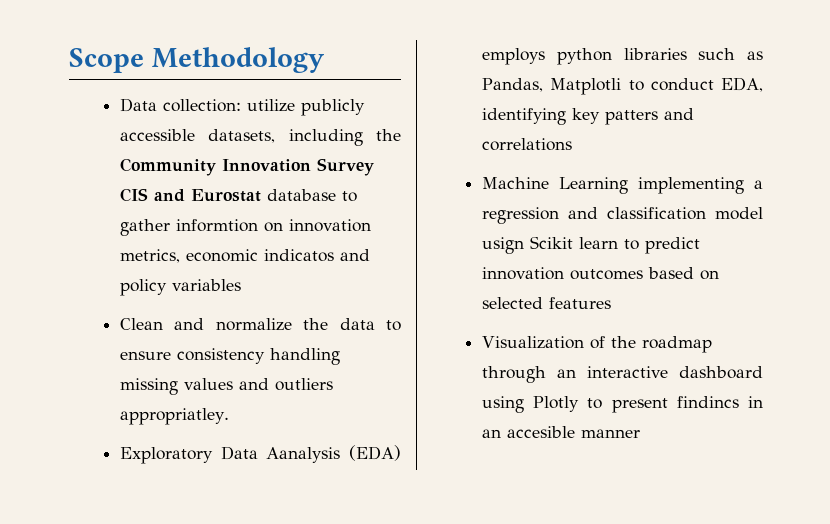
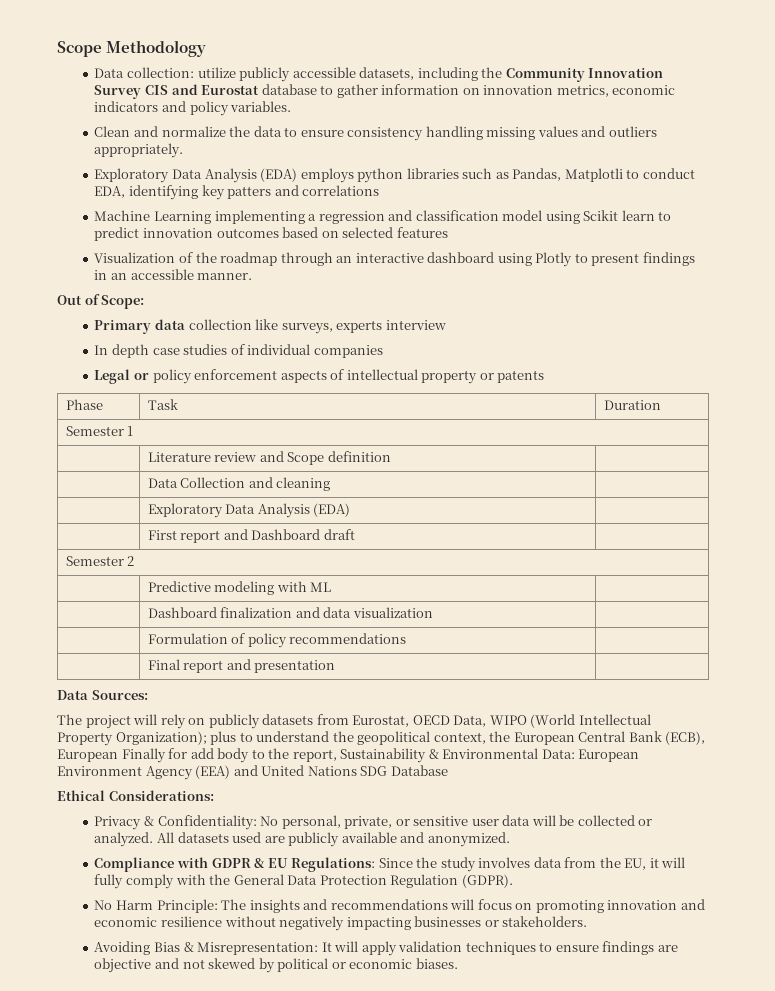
- Data collection: utilize publicly accessible datasets, including the Community Innovation Survey CIS and Eurostat database to gather informtion on innovation metrics, economic indicatos and policy variables
+ Data collection: utilize publicly accessible datasets, including the Community Innovation Survey CIS and Eurostat database to gather information on innovation metrics, economic indicators and policy variables.
- Clean and normalize the data to ensure consistency handling missing values and outliers appropriatley.
- Exploratory Data Aanalysis (EDA) employs python libraries such as Pandas, Matplotli to conduct EDA, identifying key patters and correlations
+ Clean and normalize the data to ensure consistency handling missing values and outliers appropriately.
+ Exploratory Data Analysis (EDA) employs python libraries such as Pandas, Matplotli to conduct EDA, identifying key patters and correlations
- Machine Learning implementing a regression and classification model usign Scikit learn to predict innovation outcomes based on selected features
+ Machine Learning implementing a regression and classification model using Scikit learn to predict innovation outcomes based on selected features
- Visualization of the roadmap through an interactive dashboard using Plotly to present findincs in an accesible manner
+ Visualization of the roadmap through an interactive dashboard using Plotly to present findings in an accessible manner.
+ Out of Scope:
+ Primary data collection like surveys, experts interview
+ In depth case studies of individual companies
+ Legal or policy enforcement aspects of intellectual property or patents
+ Phase | Task | Duration
+ Semester 1
+ | Literature review and Scope definition |
+ | Data Collection and cleaning |
+ | Exploratory Data Analysis (EDA) |
+ | First report and Dashboard draft |
+ Semester 2
+ | Predictive modeling with ML |
+ | Dashboard finalization and data visualization |
+ | Formulation of policy recommendations |
+ | Final report and presentation |
+ Data Sources:
+ The project will rely on publicly datasets from Eurostat, OECD Data, WIPO (World Intellectual Property Organization); plus to understand the geopolitical context, the European Central Bank (ECB), European Finally for add body to the report, Sustainability & Environmental Data: European Environment Agency (EEA) and United Nations SDG Database
+ Ethical Considerations:
+ Privacy & Confidentiality: No personal, private, or sensitive user data will be collected or analyzed. All datasets used are publicly available and anonymized.
+ Compliance with GDPR & EU Regulations: Since the study involves data from the EU, it will fully comply with the General Data Protection Regulation (GDPR).
+ No Harm Principle: The insights and recommendations will focus on promoting innovation and economic resilience without negatively impacting businesses or stakeholders.
+ Avoiding Bias & Misrepresentation: It will apply validation techniques to ensure findings are objective and not skewed by political or economic biases.

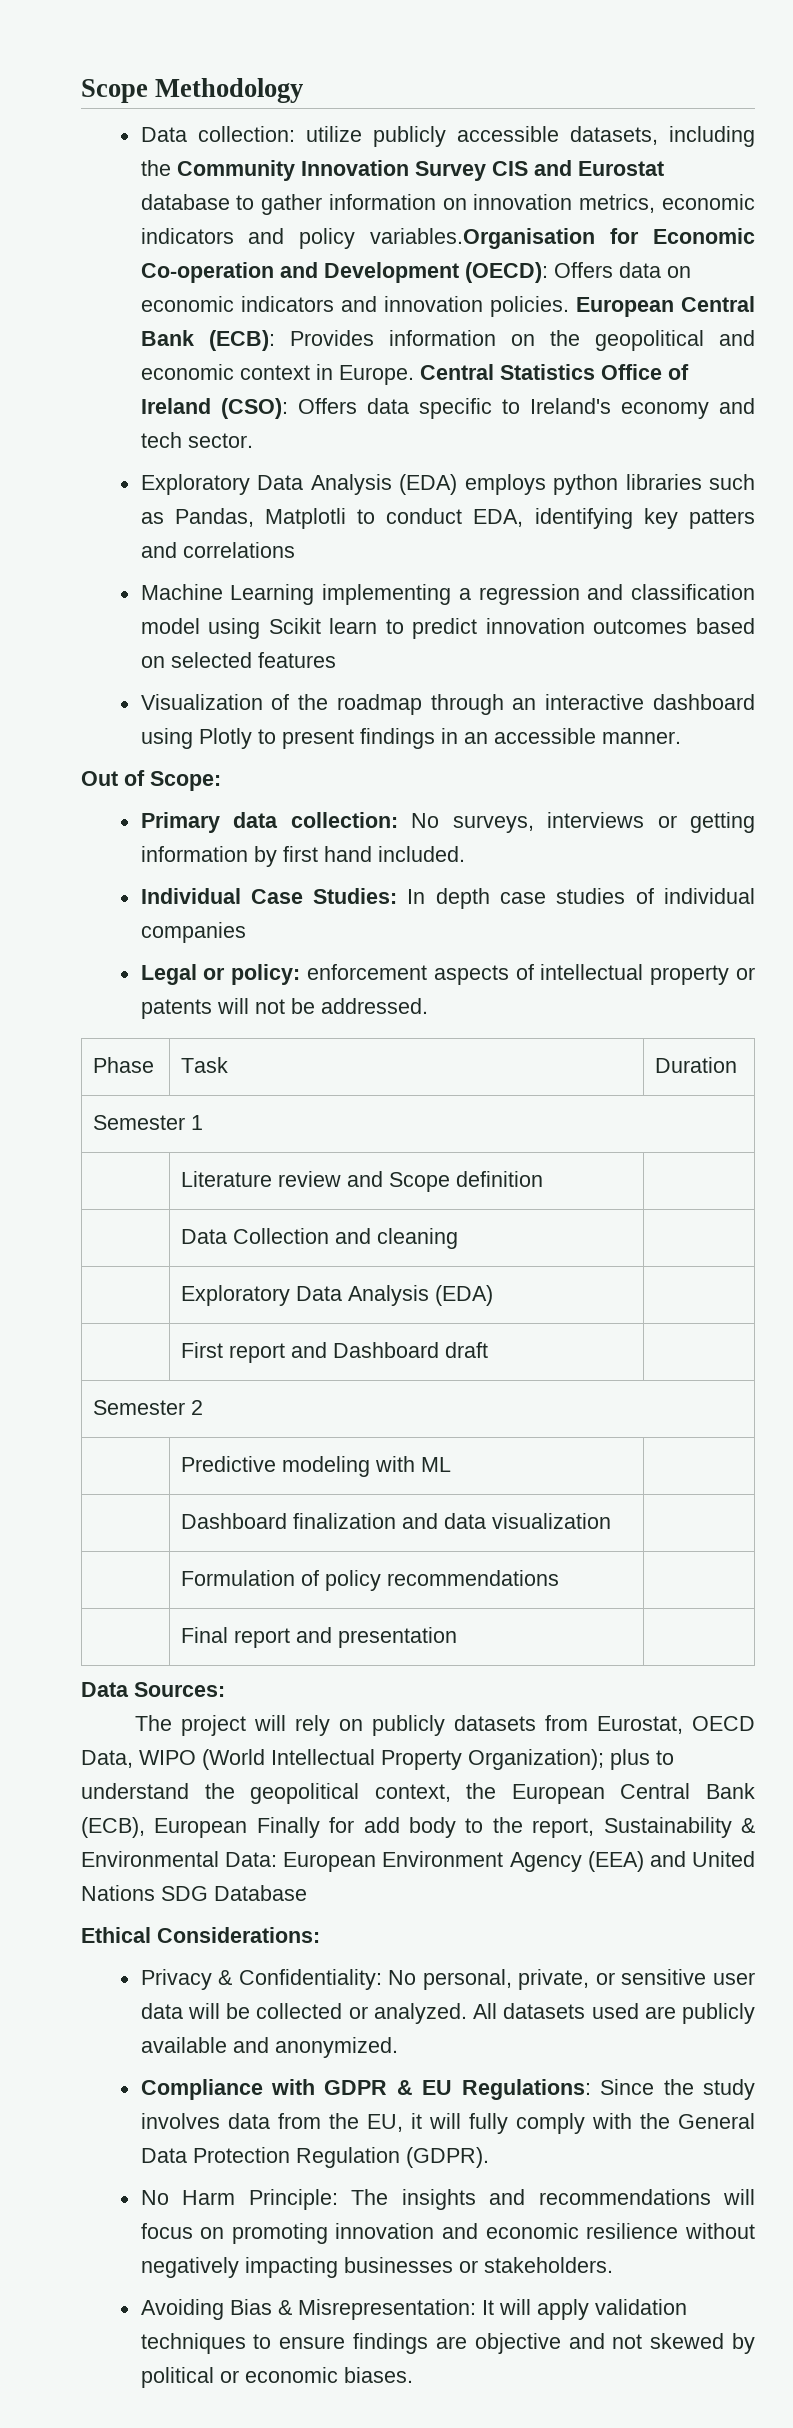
- Data collection: utilize publicly accessible datasets, including the Community Innovation Survey CIS and Eurostat database to gather information on innovation metrics, economic indicators and policy variables.
- Clean and normalize the data to ensure consistency handling missing values and outliers appropriately.
+ Data collection: utilize publicly accessible datasets, including the Community Innovation Survey CIS and Eurostat database to gather information on innovation metrics, economic indicators and policy variables.Organisation for Economic Co-operation and Development (OECD): Offers data on economic indicators and innovation policies. European Central Bank (ECB): Provides information on the geopolitical and economic context in Europe. Central Statistics Office of Ireland (CSO): Offers data specific to Ireland's economy and tech sector.
- Primary data collection like surveys, experts interview
- In depth case studies of individual companies
+ Primary data collection: No surveys, interviews or getting information by first hand included.
+ Individual Case Studies: In depth case studies of individual companies
- Legal or policy enforcement aspects of intellectual property or patents
+ Legal or policy: enforcement aspects of intellectual property or patents will not be addressed.

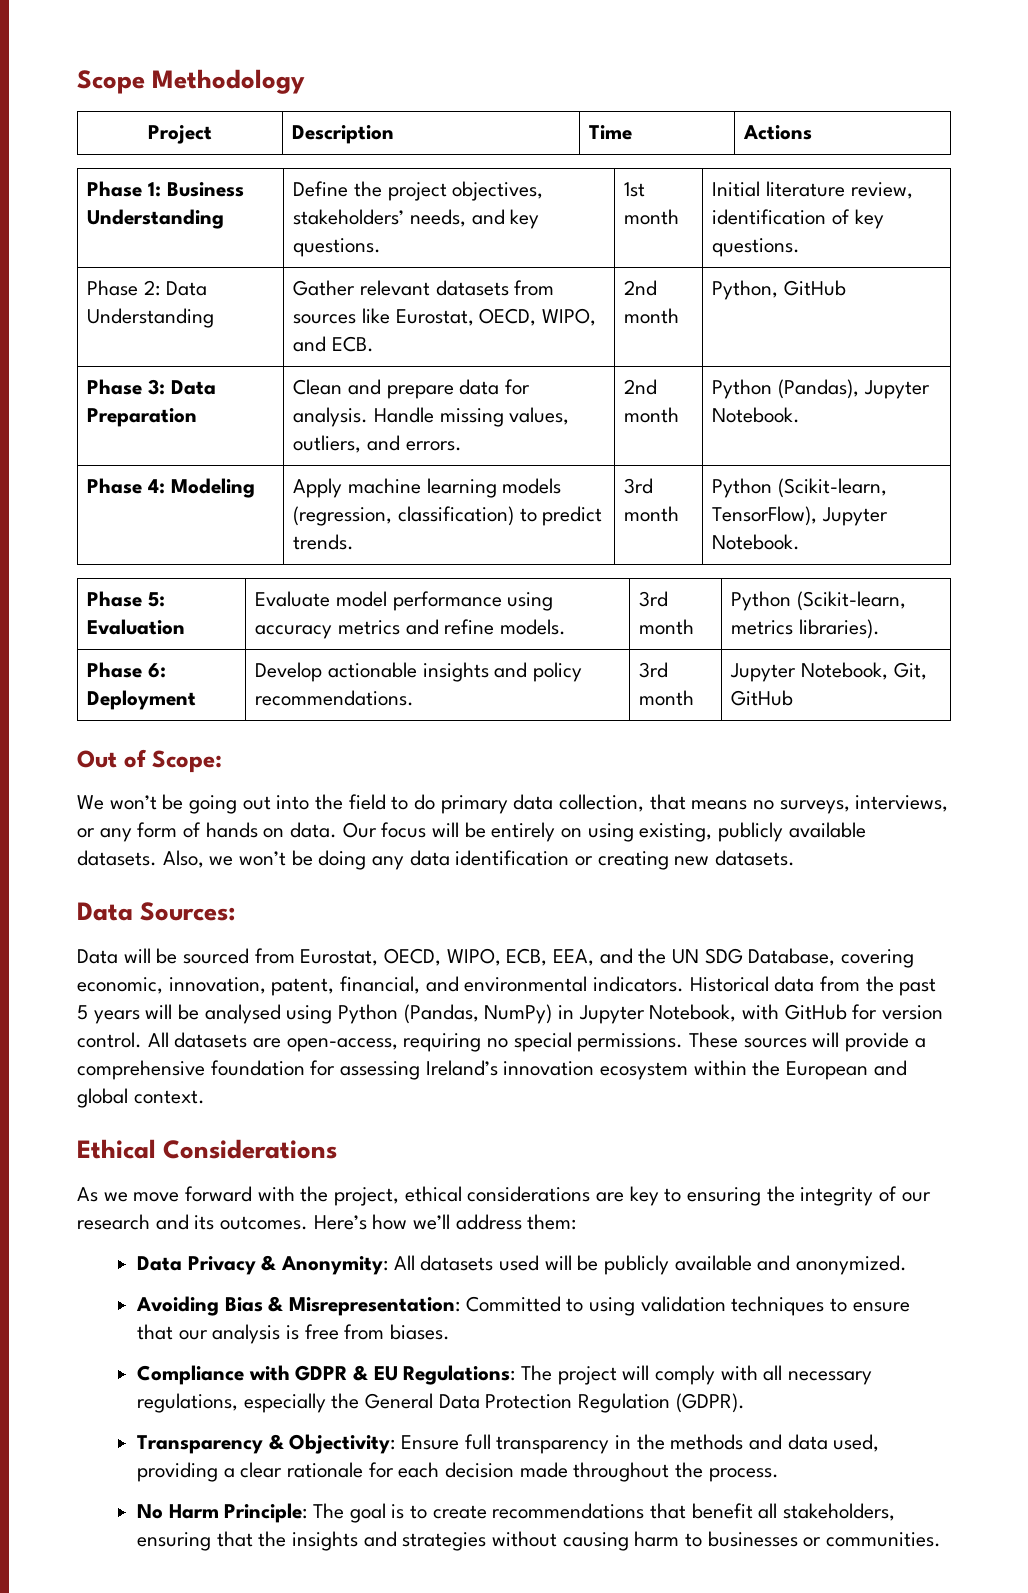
- Data collection: utilize publicly accessible datasets, including the Community Innovation Survey CIS and Eurostat database to gather information on innovation metrics, economic indicators and policy variables.Organisation for Economic Co-operation and Development (OECD): Offers data on economic indicators and innovation policies. European Central Bank (ECB): Provides information on the geopolitical and economic context in Europe. Central Statistics Office of Ireland (CSO): Offers data specific to Ireland's economy and tech sector.
- Exploratory Data Analysis (EDA) employs python libraries such as Pandas, Matplotli to conduct EDA, identifying key patters and correlations
- Machine Learning implementing a regression and classification model using Scikit learn to predict innovation outcomes based on selected features
- Visualization of the roadmap through an interactive dashboard using Plotly to present findings in an accessible manner.
+ Project | Description | Time | Actions
+ Phase 1: Business Understanding | Define the project objectives, stakeholders’ needs, and key questions. | 1st month | Initial literature review, identification of key questions.
+ Phase 2: Data Understanding | Gather relevant datasets from sources like Eurostat, OECD, WIPO, and ECB. | 2nd month | Python, GitHub
+ Phase 3: Data Preparation | Clean and prepare data for analysis. Handle missing values, outliers, and errors. | 2nd month | Python (Pandas), Jupyter Notebook.
+ Phase 4: Modeling | Apply machine learning models (regression, classification) to predict trends. | 3rd month | Python (Scikit-learn, TensorFlow), Jupyter Notebook.
+ Phase 5: Evaluation | Evaluate model performance using accuracy metrics and refine models. | 3rd month | Python (Scikit-learn, metrics libraries).
+ Phase 6: Deployment | Develop actionable insights and policy recommendations. | 3rd month | Jupyter Notebook, Git, GitHub
  Out of Scope:
- Primary data collection: No surveys, interviews or getting information by first hand included.
- Individual Case Studies: In depth case studies of individual companies
- Legal or policy: enforcement aspects of intellectual property or patents will not be addressed.
- Phase | Task | Duration
- Semester 1
- | Literature review and Scope definition |
- | Data Collection and cleaning |
- | Exploratory Data Analysis (EDA) |
- | First report and Dashboard draft |
- Semester 2
- | Predictive modeling with ML |
- | Dashboard finalization and data visualization |
- | Formulation of policy recommendations |
- | Final report and presentation |
+ We won’t be going out into the field to do primary data collection, that means no surveys, interviews, or any form of hands on data. Our focus will be entirely on using existing, publicly available datasets. Also, we won’t be doing any data identification or creating new datasets.
  Data Sources:
- The project will rely on publicly datasets from Eurostat, OECD Data, WIPO (World Intellectual Property Organization); plus to understand the geopolitical context, the European Central Bank (ECB), European Finally for add body to the report, Sustainability & Environmental Data: European Environment Agency (EEA) and United Nations SDG Database
- Ethical Considerations:
- Privacy & Confidentiality: No personal, private, or sensitive user data will be collected or analyzed. All datasets used are publicly available and anonymized.
+ Data will be sourced from Eurostat, OECD, WIPO, ECB, EEA, and the UN SDG Database, covering economic, innovation, patent, financial, and environmental indicators. Historical data from the past 5 years will be analysed using Python (Pandas, NumPy) in Jupyter Notebook, with GitHub for version control. All datasets are open-access, requiring no special permissions. These sources will provide a comprehensive foundation for assessing Ireland’s innovation ecosystem within the European and global context.
+ Ethical Considerations
+ As we move forward with the project, ethical considerations are key to ensuring the integrity of our research and its outcomes. Here’s how we’ll address them:
+ Data Privacy & Anonymity: All datasets used will be publicly available and anonymized.
+ Avoiding Bias & Misrepresentation: Committed to using validation techniques to ensure that our analysis is free from biases.
- Compliance with GDPR & EU Regulations: Since the study involves data from the EU, it will fully comply with the General Data Protection Regulation (GDPR).
+ Compliance with GDPR & EU Regulations: The project will comply with all necessary regulations, especially the General Data Protection Regulation (GDPR).
- No Harm Principle: The insights and recommendations will focus on promoting innovation and economic resilience without negatively impacting businesses or stakeholders.
- Avoiding Bias & Misrepresentation: It will apply validation techniques to ensure findings are objective and not skewed by political or economic biases.
+ Transparency & Objectivity: Ensure full transparency in the methods and data used, providing a clear rationale for each decision made throughout the process.
+ No Harm Principle: The goal is to create recommendations that benefit all stakeholders, ensuring that the insights and strategies without causing harm to businesses or communities.

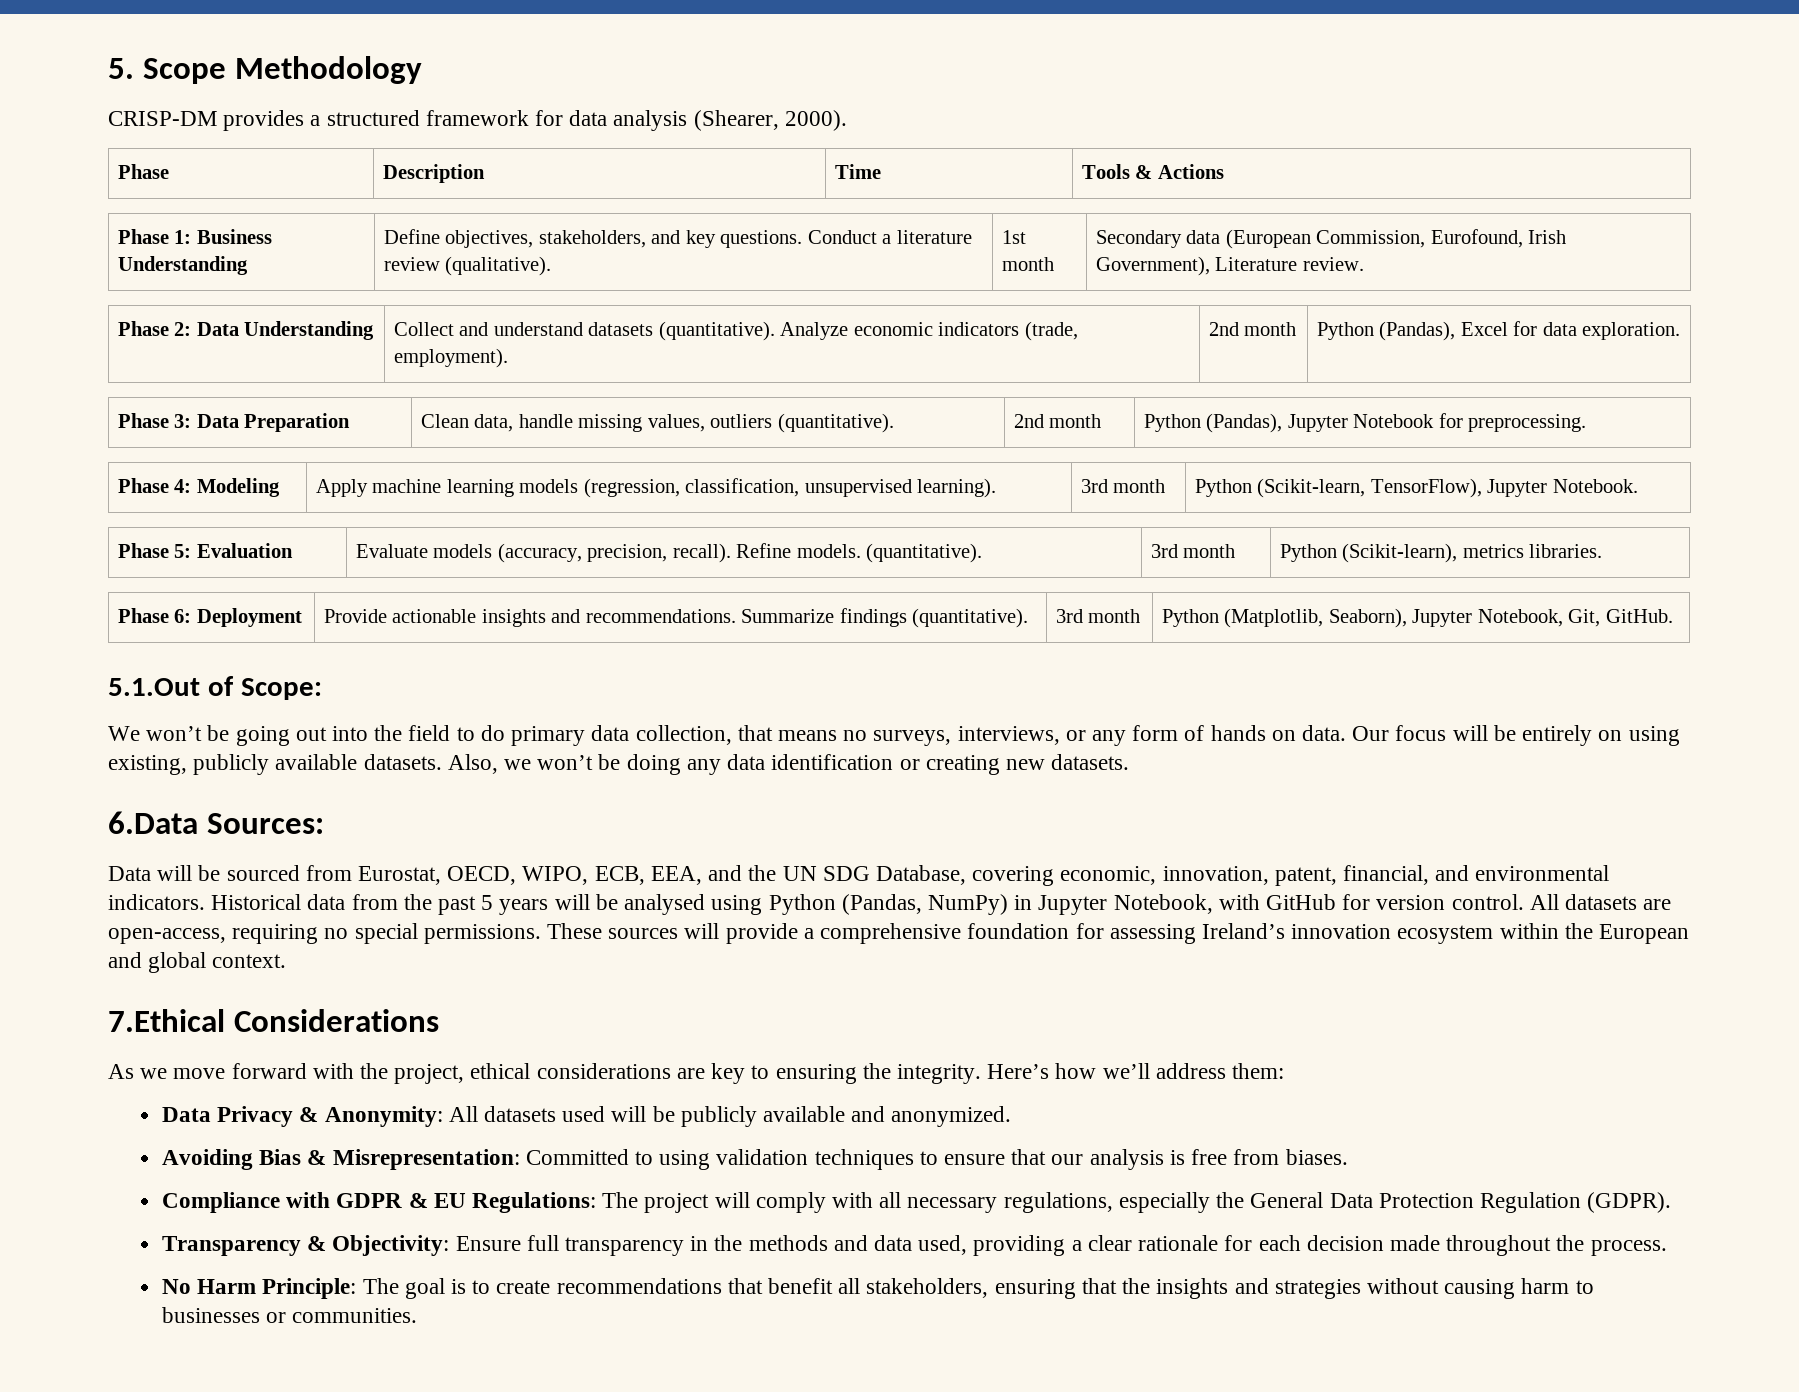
- Scope Methodology
+ 5. Scope Methodology
- Project | Description | Time | Actions
+ CRISP-DM provides a structured framework for data analysis (Shearer, 2000).
+ Phase | Description | Time | Tools & Actions
- Phase 1: Business Understanding | Define the project objectives, stakeholders’ needs, and key questions. | 1st month | Initial literature review, identification of key questions.
- Phase 2: Data Understanding | Gather relevant datasets from sources like Eurostat, OECD, WIPO, and ECB. | 2nd month | Python, GitHub
+ Phase 1: Business Understanding | Define objectives, stakeholders, and key questions. Conduct a literature review (qualitative). | 1st month | Secondary data (European Commission, Eurofound, Irish Government), Literature review.
+ Phase 2: Data Understanding | Collect and understand datasets (quantitative). Analyze economic indicators (trade, employment). | 2nd month | Python (Pandas), Excel for data exploration.
- Phase 3: Data Preparation | Clean and prepare data for analysis. Handle missing values, outliers, and errors. | 2nd month | Python (Pandas), Jupyter Notebook.
+ Phase 3: Data Preparation | Clean data, handle missing values, outliers (quantitative). | 2nd month | Python (Pandas), Jupyter Notebook for preprocessing.
- Phase 4: Modeling | Apply machine learning models (regression, classification) to predict trends. | 3rd month | Python (Scikit-learn, TensorFlow), Jupyter Notebook.
+ Phase 4: Modeling | Apply machine learning models (regression, classification, unsupervised learning). | 3rd month | Python (Scikit-learn, TensorFlow), Jupyter Notebook.
- Phase 5: Evaluation | Evaluate model performance using accuracy metrics and refine models. | 3rd month | Python (Scikit-learn, metrics libraries).
+ Phase 5: Evaluation | Evaluate models (accuracy, precision, recall). Refine models. (quantitative). | 3rd month | Python (Scikit-learn), metrics libraries.
- Phase 6: Deployment | Develop actionable insights and policy recommendations. | 3rd month | Jupyter Notebook, Git, GitHub
- Out of Scope:
+ Phase 6: Deployment | Provide actionable insights and recommendations. Summarize findings (quantitative). | 3rd month | Python (Matplotlib, Seaborn), Jupyter Notebook, Git, GitHub.
+ 5.1.Out of Scope:
- Data Sources:
+ 6.Data Sources:
- Ethical Considerations
+ 7.Ethical Considerations
- As we move forward with the project, ethical considerations are key to ensuring the integrity of our research and its outcomes.
+ As we move forward with the project, ethical considerations are key to ensuring the integrity.

